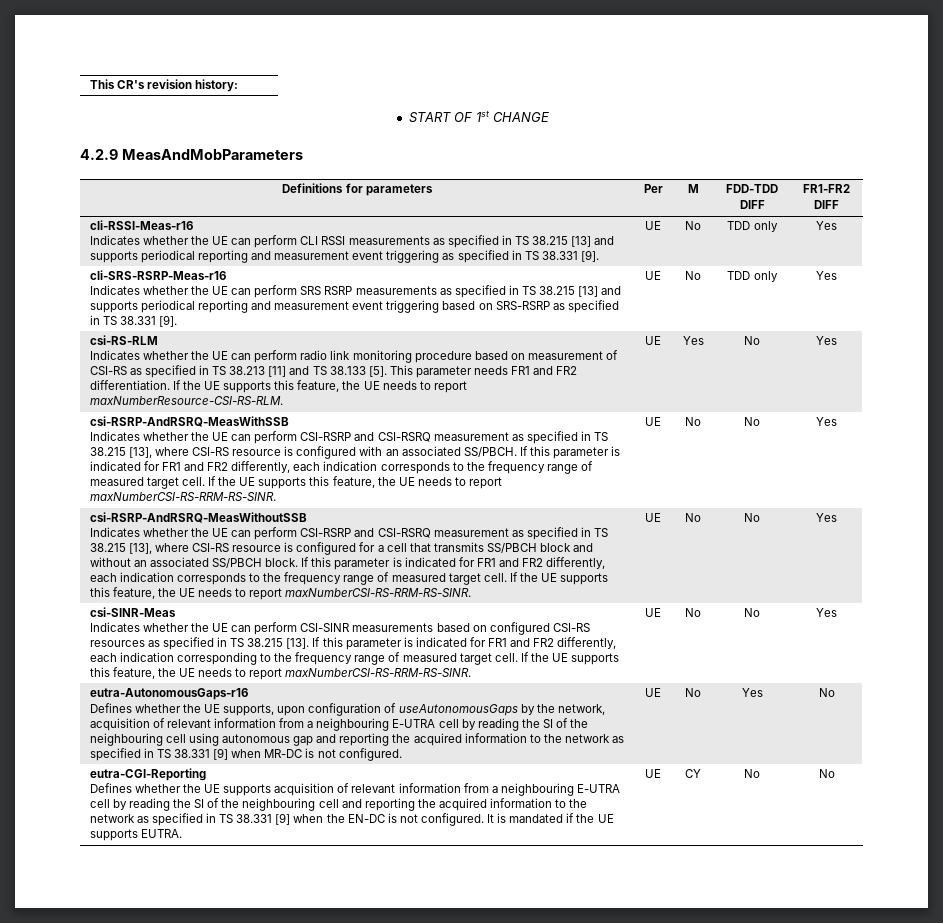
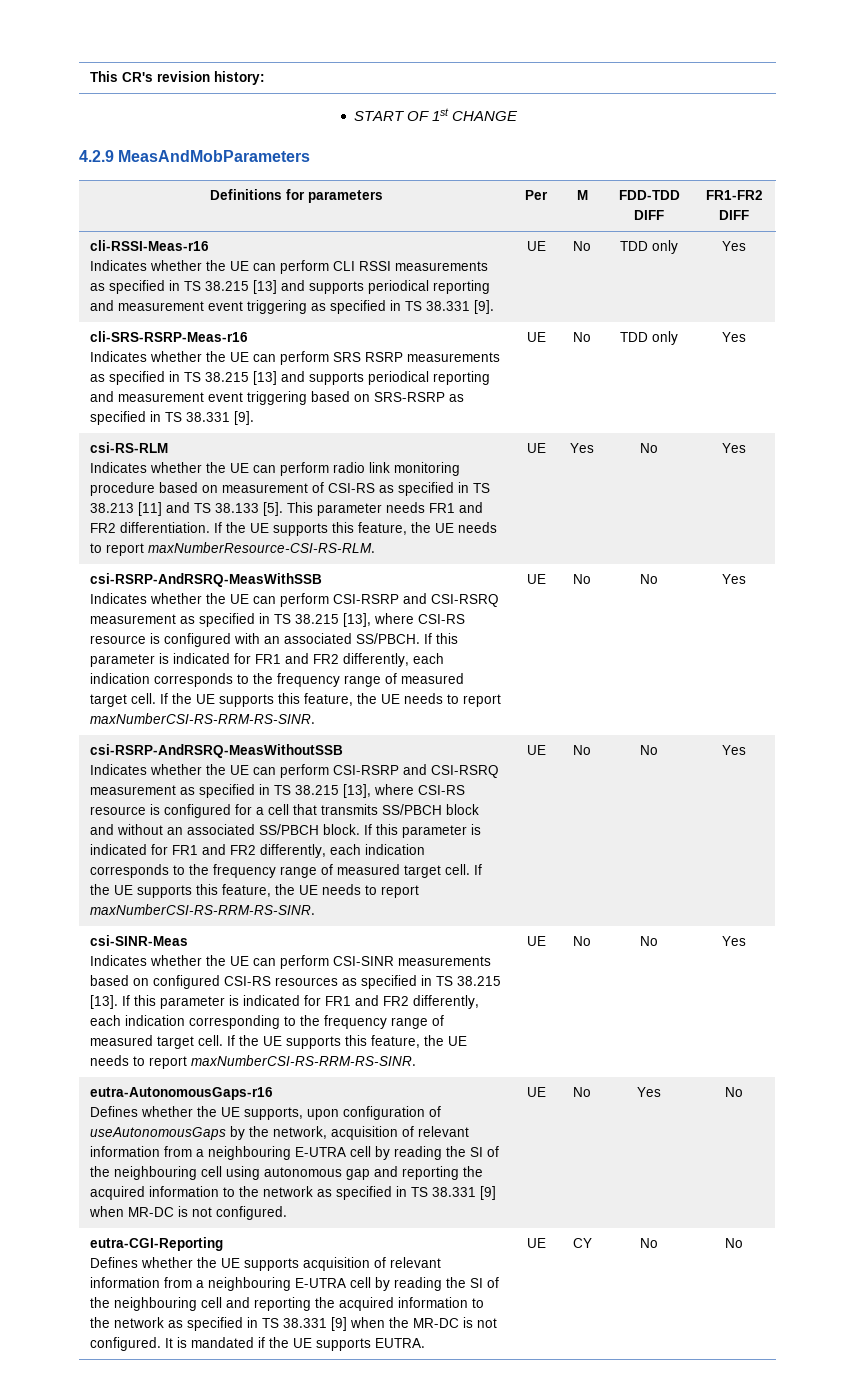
- Defines whether the UE supports acquisition of relevant information from a neighbouring E-UTRA cell by reading the SI of the neighbouring cell and reporting the acquired information to the network as specified in TS 38.331 [9] when the EN-DC is not configured.
+ Defines whether the UE supports acquisition of relevant information from a neighbouring E-UTRA cell by reading the SI of the neighbouring cell and reporting the acquired information to the network as specified in TS 38.331 [9] when the MR-DC is not configured.

